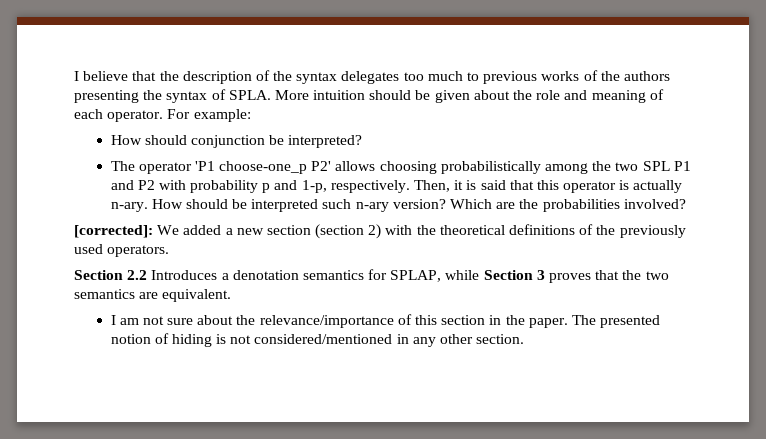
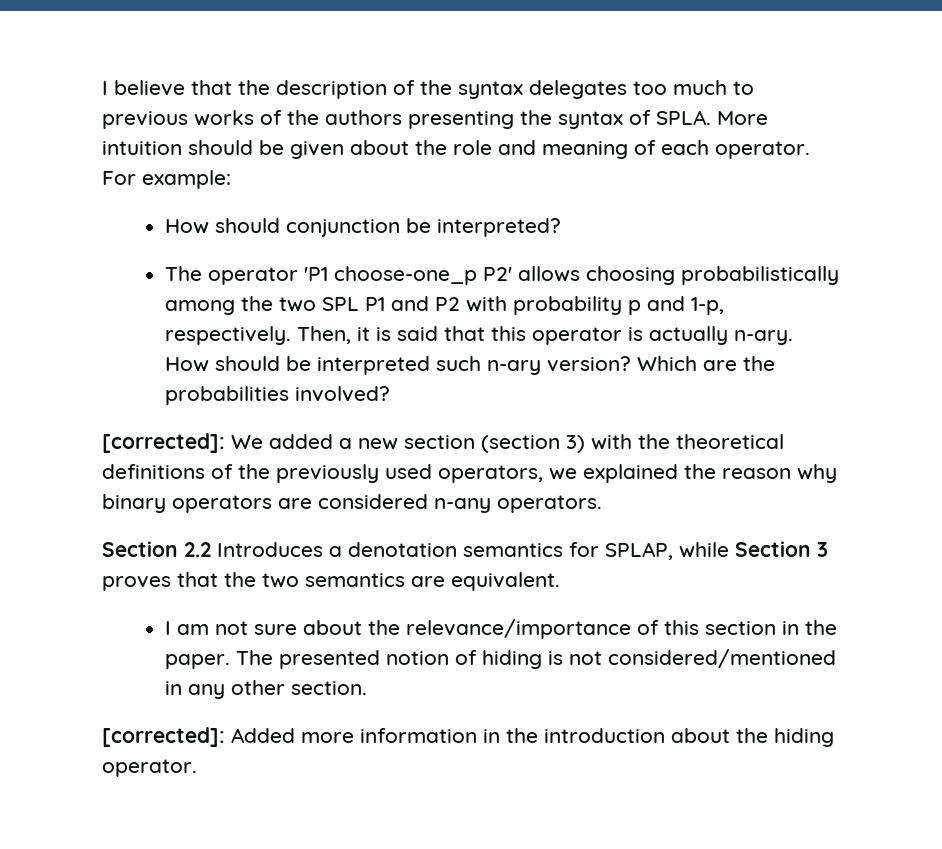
- [corrected]: We added a new section (section 2) with the theoretical definitions of the previously used operators.
+ [corrected]: We added a new section (section 3) with the theoretical definitions of the previously used operators, we explained the reason why binary operators are considered n-any operators.
+ [corrected]: Added more information in the introduction about the hiding operator.

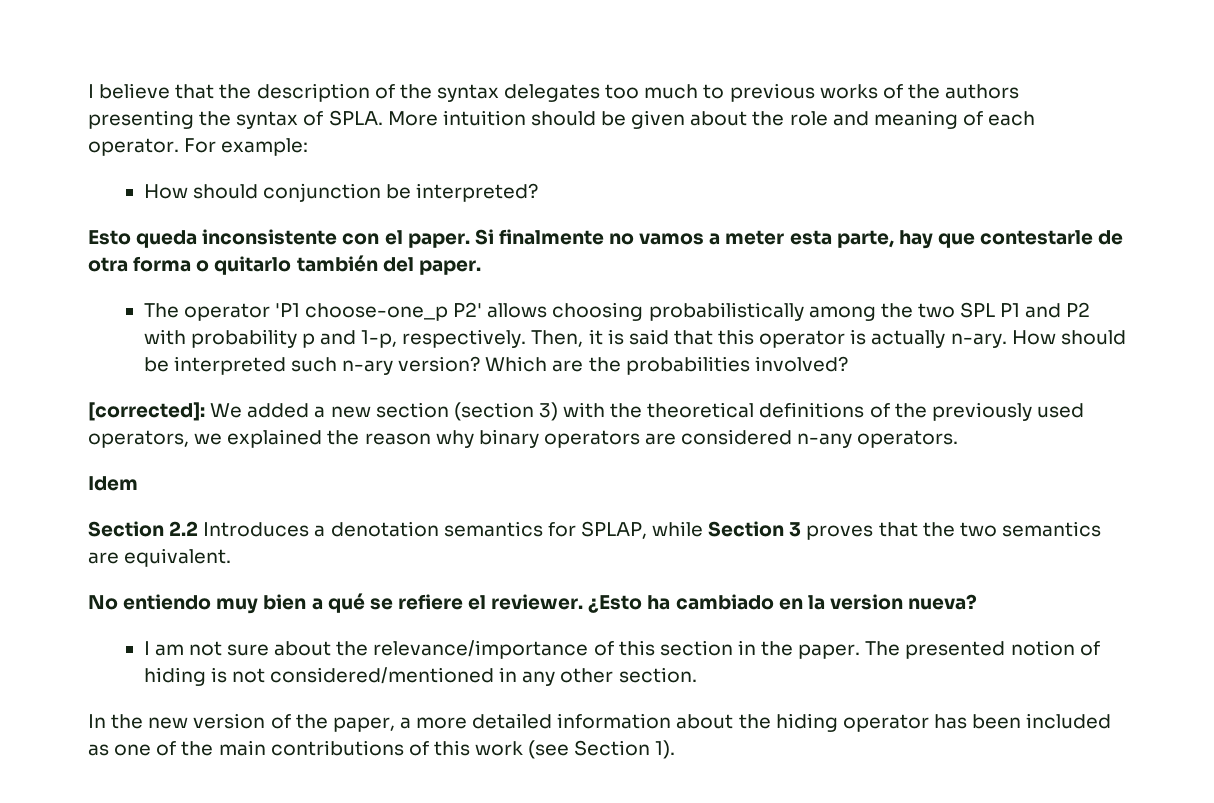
+ Esto queda inconsistente con el paper. Si finalmente no vamos a meter esta parte, hay que contestarle de otra forma o quitarlo también del paper.
+ Idem
+ No entiendo muy bien a qué se refiere el reviewer. ¿Esto ha cambiado en la version nueva?
- [corrected]: Added more information in the introduction about the hiding operator.
+ In the new version of the paper, a more detailed information about the hiding operator has been included as one of the main contributions of this work (see Section 1).

